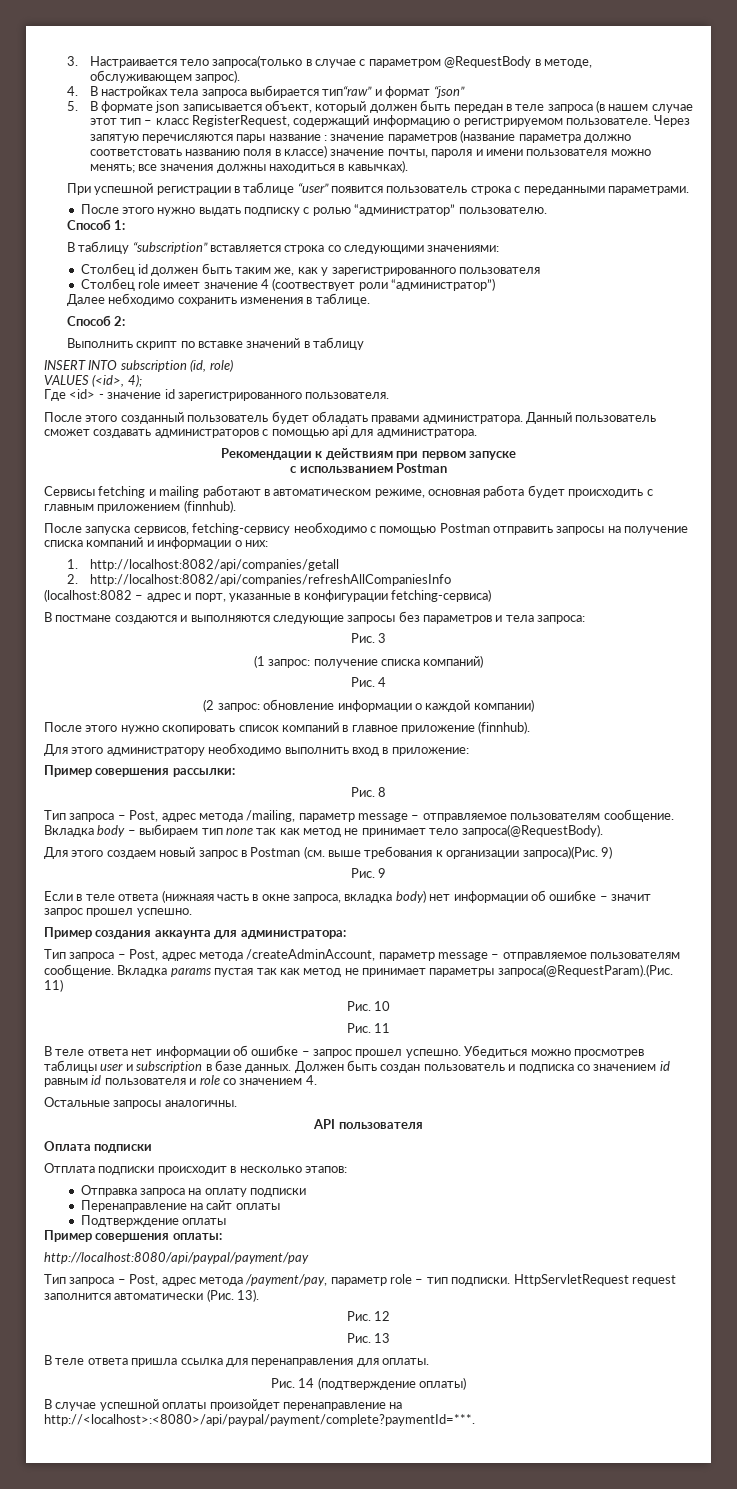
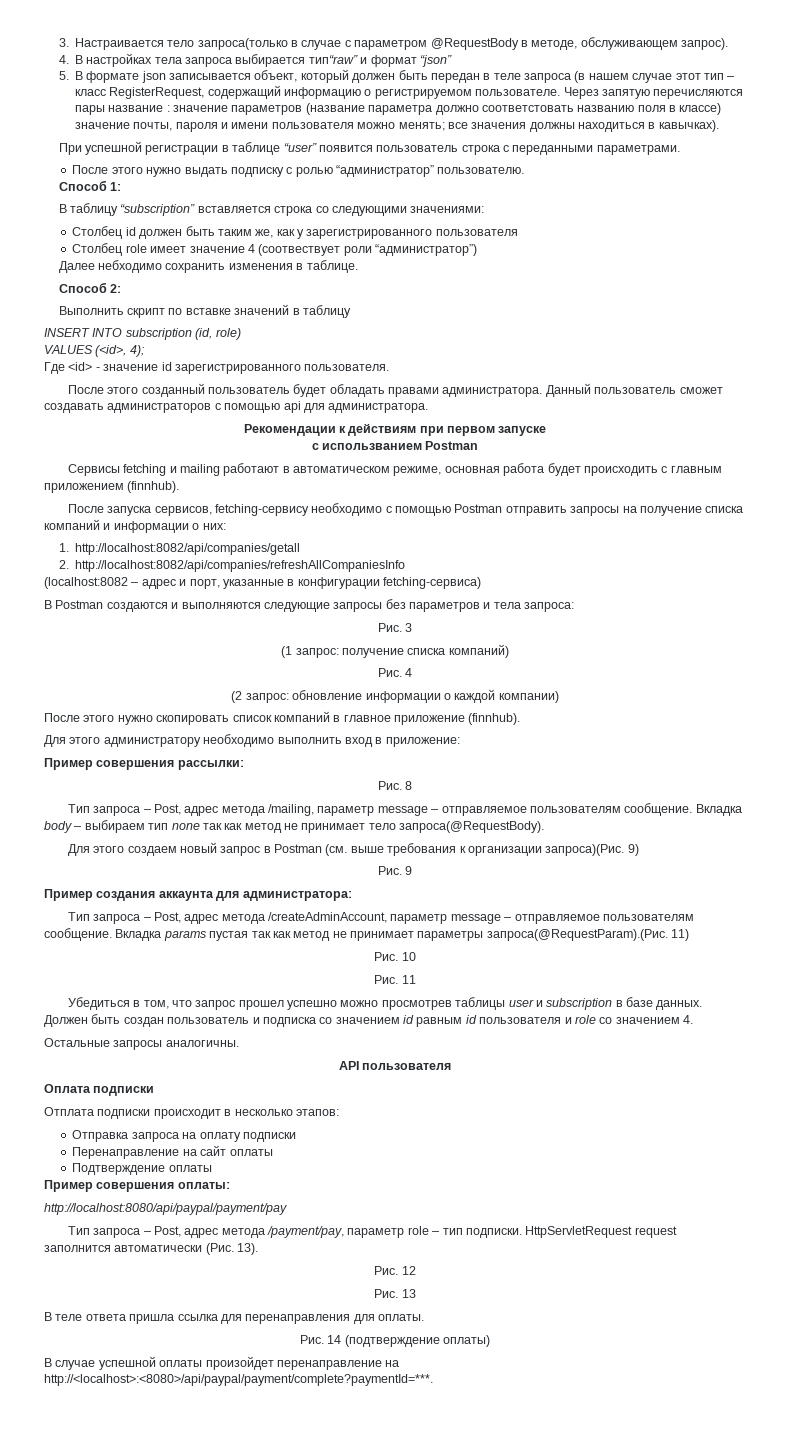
- В постмане создаются и выполняются следующие запросы без параметров и тела запроса:
+ В Postman создаются и выполняются следующие запросы без параметров и тела запроса:
- Если в теле ответа (нижнаяя часть в окне запроса, вкладка body) нет информации об ошибке – значит запрос прошел успешно.
- В теле ответа нет информации об ошибке – запрос прошел успешно. Убедиться можно просмотрев таблицы user и subscription в базе данных.
+ Убедиться в том, что запрос прошел успешно можно просмотрев таблицы user и subscription в базе данных.

